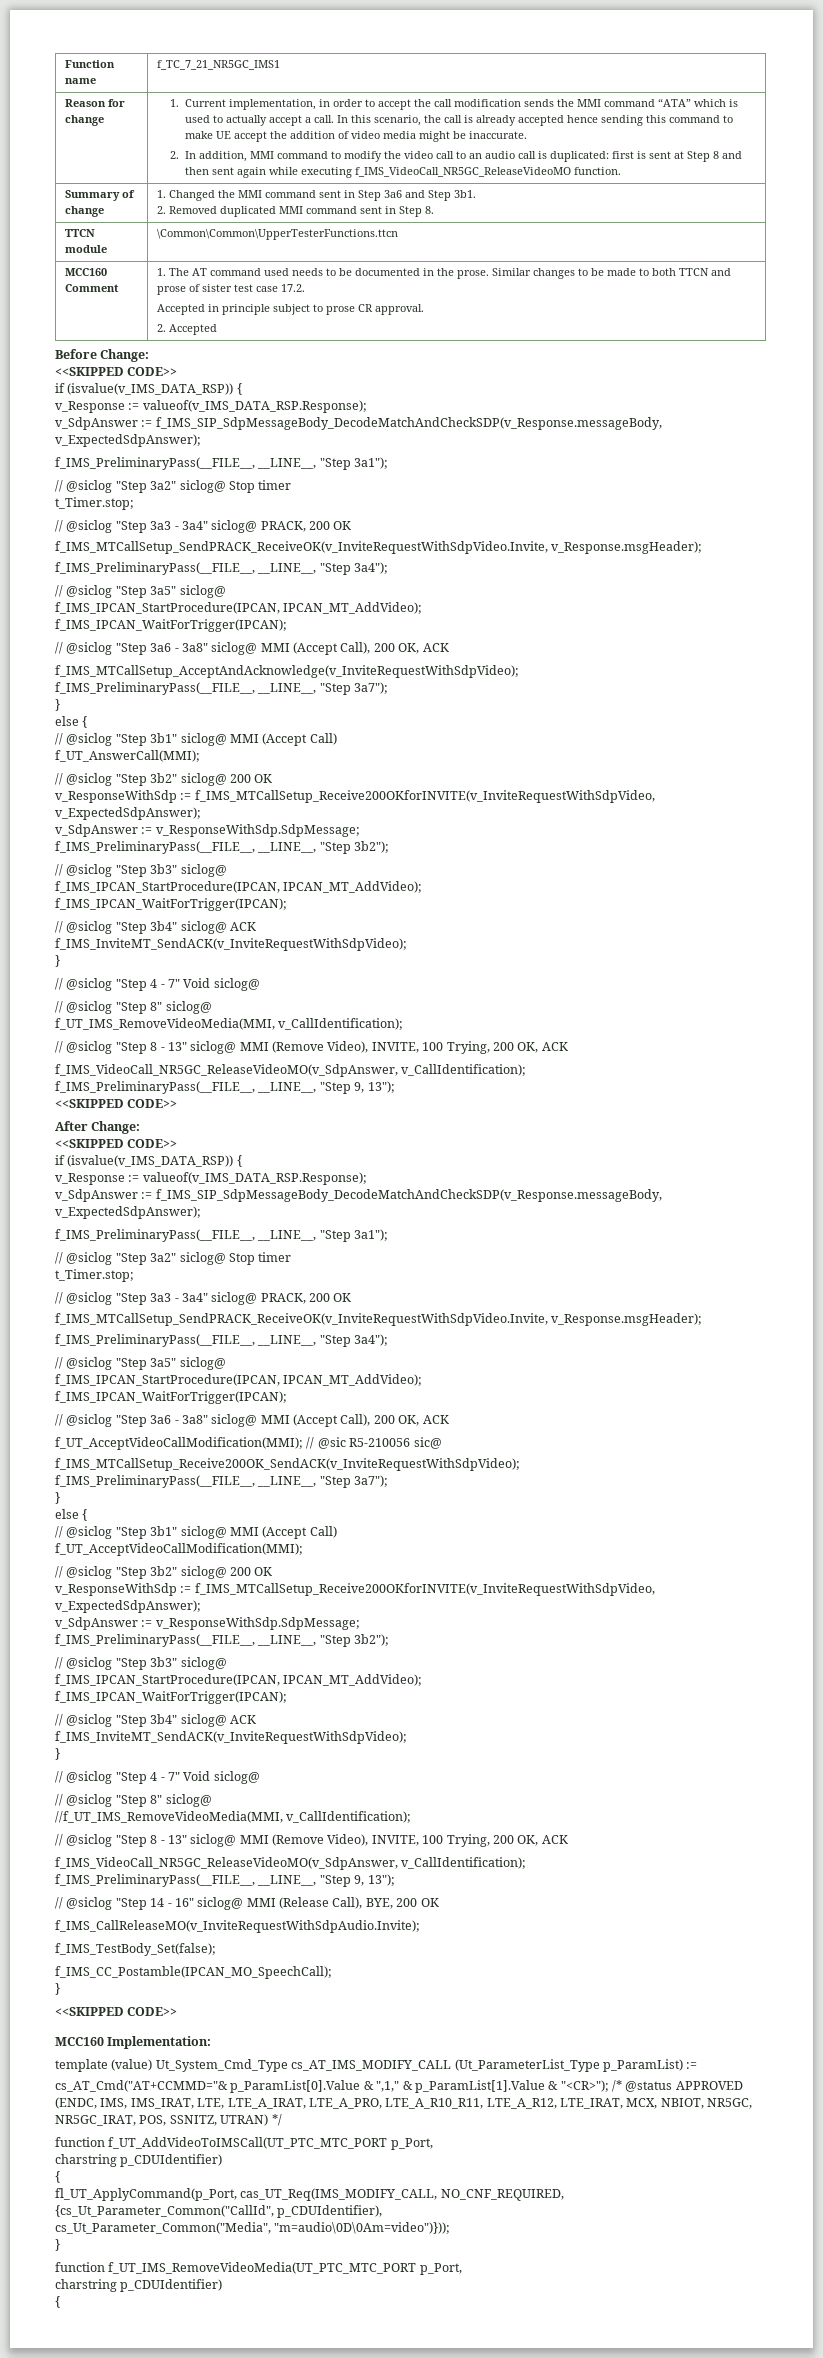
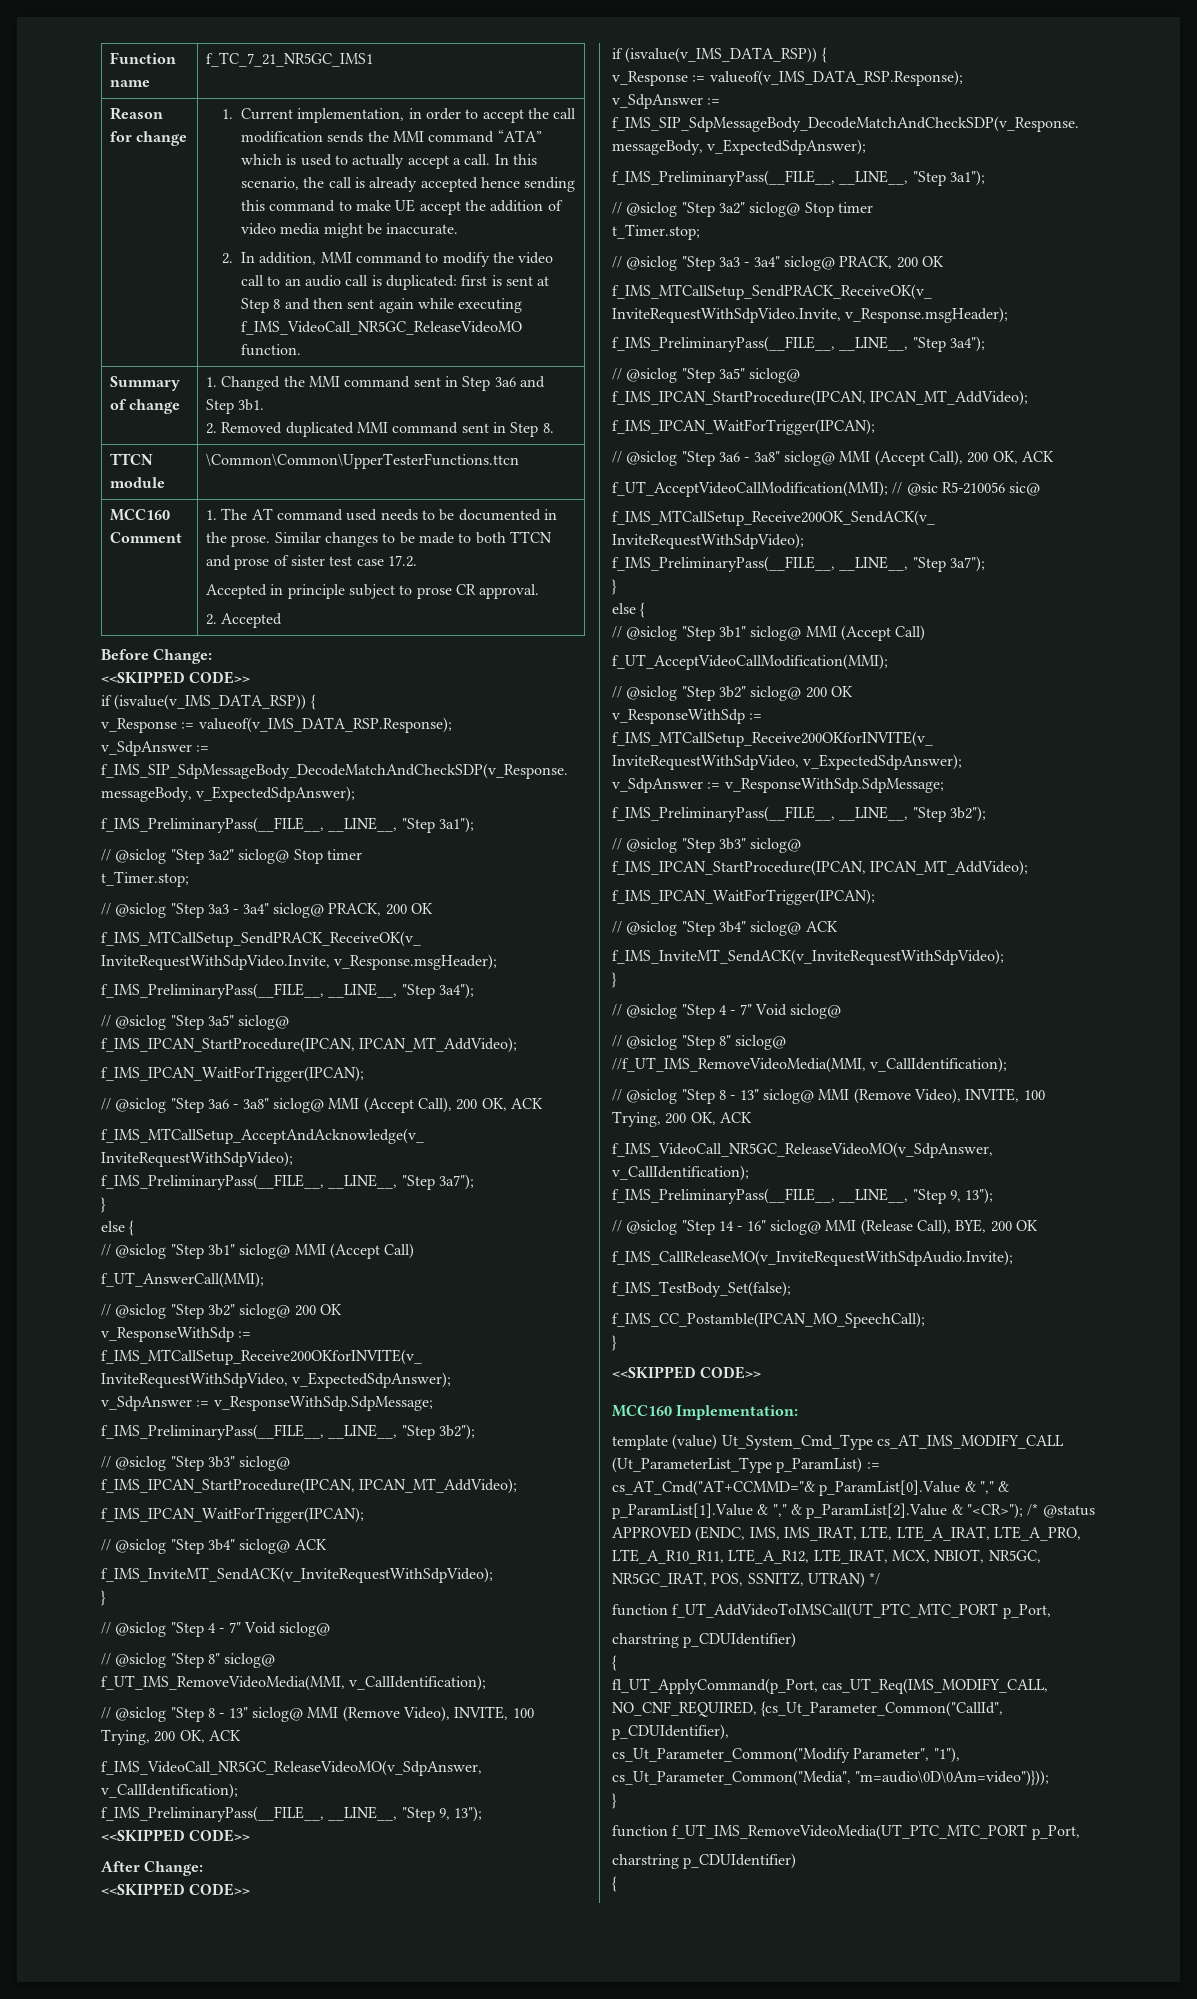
- cs_AT_Cmd("AT+CCMMD="& p_ParamList[0].Value & ",1," & p_ParamList[1].Value & "<CR>"); /* @status APPROVED (ENDC, IMS, IMS_IRAT, LTE, LTE_A_IRAT, LTE_A_PRO, LTE_A_R10_R11, LTE_A_R12, LTE_IRAT, MCX, NBIOT, NR5GC, NR5GC_IRAT, POS, SSNITZ, UTRAN) */
+ cs_AT_Cmd("AT+CCMMD="& p_ParamList[0].Value & "," & p_ParamList[1].Value & "," & p_ParamList[2].Value & "<CR>"); /* @status APPROVED (ENDC, IMS, IMS_IRAT, LTE, LTE_A_IRAT, LTE_A_PRO, LTE_A_R10_R11, LTE_A_R12, LTE_IRAT, MCX, NBIOT, NR5GC, NR5GC_IRAT, POS, SSNITZ, UTRAN) */
- cs_Ut_Parameter_Common("Media", "m=audio\0D\0Am=video")}));
+ cs_Ut_Parameter_Common("Modify Parameter", "1"), cs_Ut_Parameter_Common("Media", "m=audio\0D\0Am=video")}));

